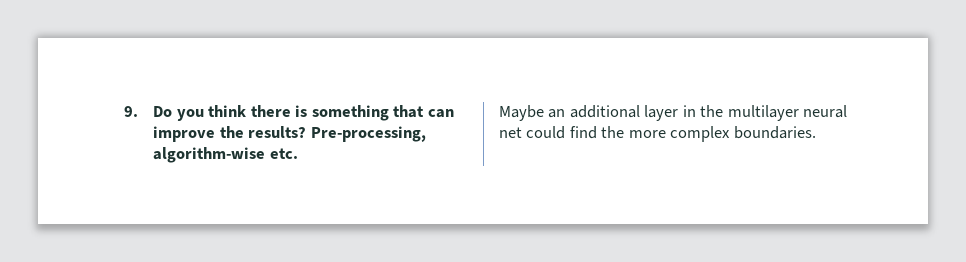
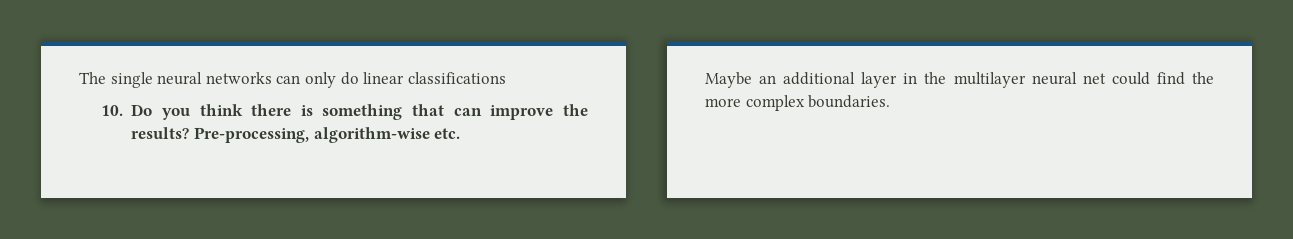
- 9. Do you think there is something that can improve the results?
+ The single neural networks can only do linear classifications
+ 10. Do you think there is something that can improve the results?

